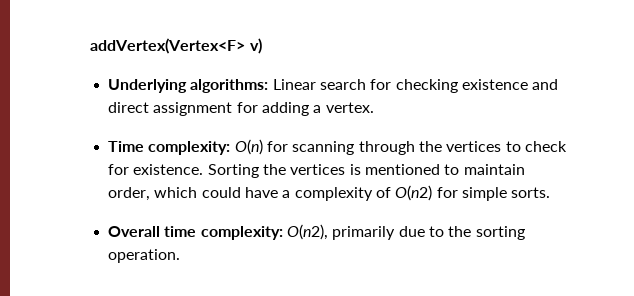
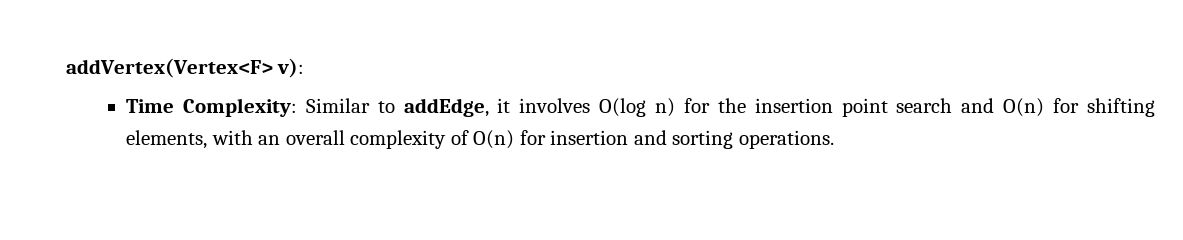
- addVertex(Vertex<F> v)
- Underlying algorithms: Linear search for checking existence and direct assignment for adding a vertex.
- Time complexity: O(n) for scanning through the vertices to check for existence. Sorting the vertices is mentioned to maintain order, which could have a complexity of O(n2) for simple sorts.
- Overall time complexity: O(n2), primarily due to the sorting operation.
+ addVertex(Vertex<F> v):
+ Time Complexity: Similar to addEdge, it involves O(log n) for the insertion point search and O(n) for shifting elements, with an overall complexity of O(n) for insertion and sorting operations.

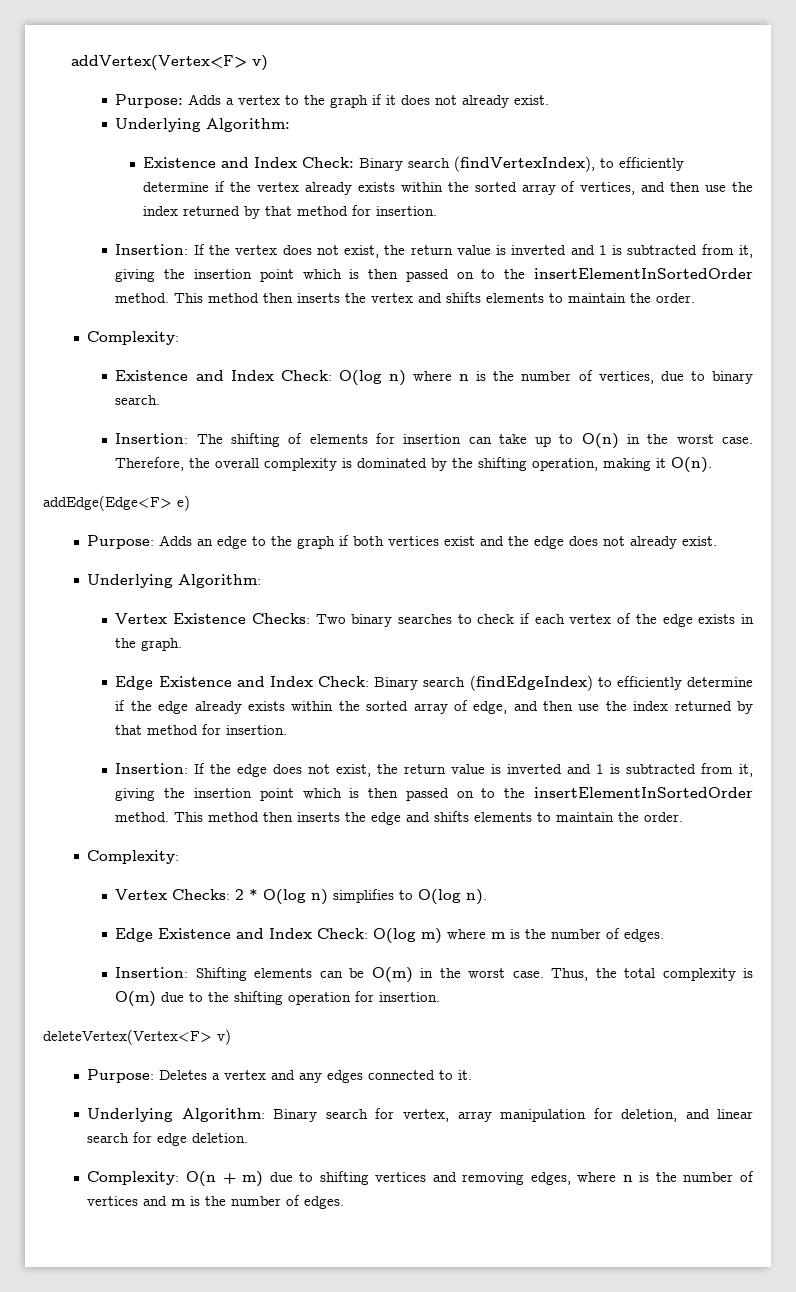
- addVertex(Vertex<F> v):
- Time Complexity: Similar to addEdge, it involves O(log n) for the insertion point search and O(n) for shifting elements, with an overall complexity of O(n) for insertion and sorting operations.
+ addVertex(Vertex<F> v)
+ Purpose: Adds a vertex to the graph if it does not already exist.
+ Underlying Algorithm:
+ Existence and Index Check: Binary search (findVertexIndex), to efficiently determine if the vertex already exists within the sorted array of vertices, and then use the index returned by that method for insertion.
+ Insertion: If the vertex does not exist, the return value is inverted and 1 is subtracted from it, giving the insertion point which is then passed on to the insertElementInSortedOrder method. This method then inserts the vertex and shifts elements to maintain the order.
+ Complexity:
+ Existence and Index Check: O(log n) where n is the number of vertices, due to binary search.
+ Insertion: The shifting of elements for insertion can take up to O(n) in the worst case. Therefore, the overall complexity is dominated by the shifting operation, making it O(n).
+ addEdge(Edge<F> e)
+ Purpose: Adds an edge to the graph if both vertices exist and the edge does not already exist.
+ Underlying Algorithm:
+ Vertex Existence Checks: Two binary searches to check if each vertex of the edge exists in the graph.
+ Edge Existence and Index Check: Binary search (findEdgeIndex) to efficiently determine if the edge already exists within the sorted array of edge, and then use the index returned by that method for insertion.
+ Insertion: If the edge does not exist, the return value is inverted and 1 is subtracted from it, giving the insertion point which is then passed on to the insertElementInSortedOrder method. This method then inserts the edge and shifts elements to maintain the order.
+ Complexity:
+ Vertex Checks: 2 * O(log n) simplifies to O(log n).
+ Edge Existence and Index Check: O(log m) where m is the number of edges.
+ Insertion: Shifting elements can be O(m) in the worst case. Thus, the total complexity is O(m) due to the shifting operation for insertion.
+ deleteVertex(Vertex<F> v)
+ Purpose: Deletes a vertex and any edges connected to it.
+ Underlying Algorithm: Binary search for vertex, array manipulation for deletion, and linear search for edge deletion.
+ Complexity: O(n + m) due to shifting vertices and removing edges, where n is the number of vertices and m is the number of edges.

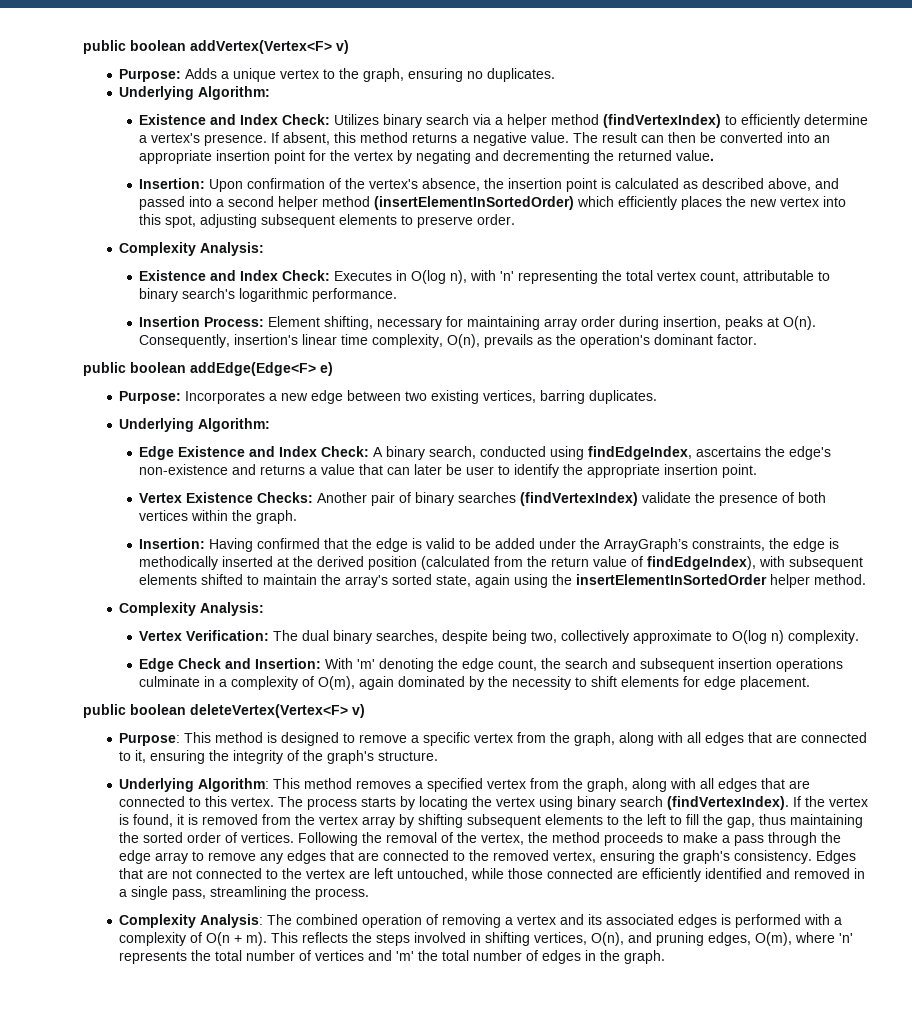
- addVertex(Vertex<F> v)
+ public boolean addVertex(Vertex<F> v)
- Purpose: Adds a vertex to the graph if it does not already exist.
+ Purpose: Adds a unique vertex to the graph, ensuring no duplicates.
- Existence and Index Check: Binary search (findVertexIndex), to efficiently determine if the vertex already exists within the sorted array of vertices, and then use the index returned by that method for insertion.
- Insertion: If the vertex does not exist, the return value is inverted and 1 is subtracted from it, giving the insertion point which is then passed on to the insertElementInSortedOrder method. This method then inserts the vertex and shifts elements to maintain the order.
- Complexity:
- Existence and Index Check: O(log n) where n is the number of vertices, due to binary search.
- Insertion: The shifting of elements for insertion can take up to O(n) in the worst case. Therefore, the overall complexity is dominated by the shifting operation, making it O(n).
- addEdge(Edge<F> e)
- Purpose: Adds an edge to the graph if both vertices exist and the edge does not already exist.
+ Existence and Index Check: Utilizes binary search via a helper method (findVertexIndex) to efficiently determine a vertex's presence. If absent, this method returns a negative value. The result can then be converted into an appropriate insertion point for the vertex by negating and decrementing the returned value.
+ Insertion: Upon confirmation of the vertex's absence, the insertion point is calculated as described above, and passed into a second helper method (insertElementInSortedOrder) which efficiently places the new vertex into this spot, adjusting subsequent elements to preserve order.
+ Complexity Analysis:
+ Existence and Index Check: Executes in O(log n), with 'n' representing the total vertex count, attributable to binary search's logarithmic performance.
+ Insertion Process: Element shifting, necessary for maintaining array order during insertion, peaks at O(n). Consequently, insertion's linear time complexity, O(n), prevails as the operation's dominant factor.
+ public boolean addEdge(Edge<F> e)
+ Purpose: Incorporates a new edge between two existing vertices, barring duplicates.
  Underlying Algorithm:
- Vertex Existence Checks: Two binary searches to check if each vertex of the edge exists in the graph.
- Edge Existence and Index Check: Binary search (findEdgeIndex) to efficiently determine if the edge already exists within the sorted array of edge, and then use the index returned by that method for insertion.
- Insertion: If the edge does not exist, the return value is inverted and 1 is subtracted from it, giving the insertion point which is then passed on to the insertElementInSortedOrder method. This method then inserts the edge and shifts elements to maintain the order.
- Complexity:
- Vertex Checks: 2 * O(log n) simplifies to O(log n).
- Edge Existence and Index Check: O(log m) where m is the number of edges.
- Insertion: Shifting elements can be O(m) in the worst case. Thus, the total complexity is O(m) due to the shifting operation for insertion.
- deleteVertex(Vertex<F> v)
- Purpose: Deletes a vertex and any edges connected to it.
- Underlying Algorithm: Binary search for vertex, array manipulation for deletion, and linear search for edge deletion.
- Complexity: O(n + m) due to shifting vertices and removing edges, where n is the number of vertices and m is the number of edges.
+ Edge Existence and Index Check: A binary search, conducted using findEdgeIndex, ascertains the edge's non-existence and returns a value that can later be user to identify the appropriate insertion point.
+ Vertex Existence Checks: Another pair of binary searches (findVertexIndex) validate the presence of both vertices within the graph.
+ Insertion: Having confirmed that the edge is valid to be added under the ArrayGraph’s constraints, the edge is methodically inserted at the derived position (calculated from the return value of findEdgeIndex), with subsequent elements shifted to maintain the array's sorted state, again using the insertElementInSortedOrder helper method.
+ Complexity Analysis:
+ Vertex Verification: The dual binary searches, despite being two, collectively approximate to O(log n) complexity.
+ Edge Check and Insertion: With 'm' denoting the edge count, the search and subsequent insertion operations culminate in a complexity of O(m), again dominated by the necessity to shift elements for edge placement.
+ public boolean deleteVertex(Vertex<F> v)
+ Purpose: This method is designed to remove a specific vertex from the graph, along with all edges that are connected to it, ensuring the integrity of the graph's structure.
+ Underlying Algorithm: This method removes a specified vertex from the graph, along with all edges that are connected to this vertex. The process starts by locating the vertex using binary search (findVertexIndex). If the vertex is found, it is removed from the vertex array by shifting subsequent elements to the left to fill the gap, thus maintaining the sorted order of vertices. Following the removal of the vertex, the method proceeds to make a pass through the edge array to remove any edges that are connected to the removed vertex, ensuring the graph's consistency. Edges that are not connected to the vertex are left untouched, while those connected are efficiently identified and removed in a single pass, streamlining the process.
+ Complexity Analysis: The combined operation of removing a vertex and its associated edges is performed with a complexity of O(n + m). This reflects the steps involved in shifting vertices, O(n), and pruning edges, O(m), where 'n' represents the total number of vertices and 'm' the total number of edges in the graph.

